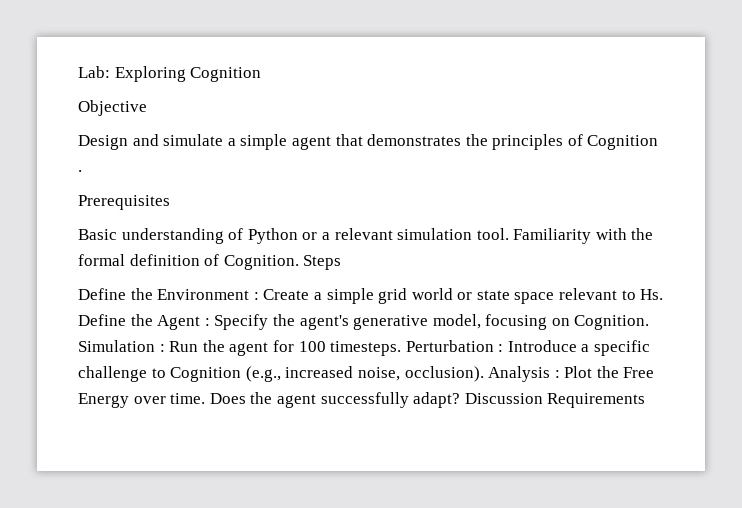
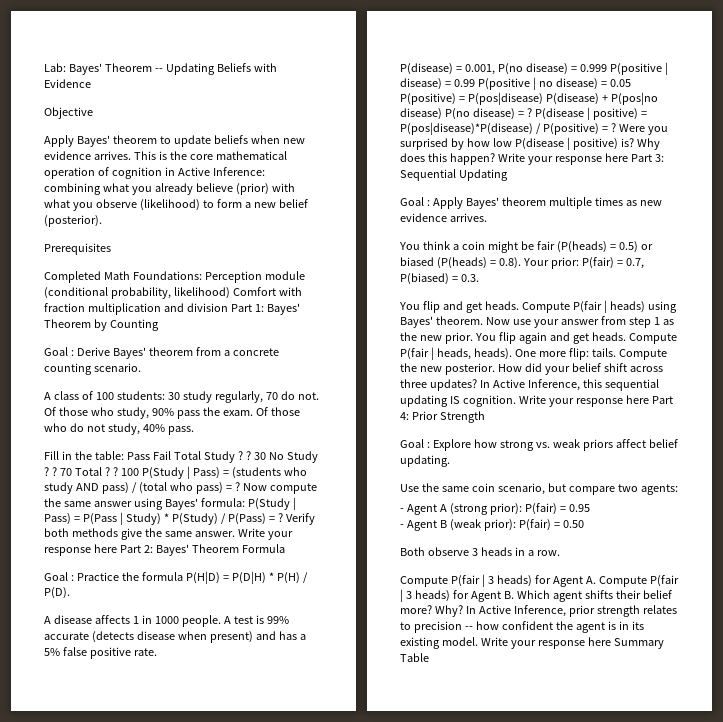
- Lab: Exploring Cognition
+ Lab: Bayes' Theorem -- Updating Beliefs with Evidence
  Objective
- Design and simulate a simple agent that demonstrates the principles of Cognition .
+ Apply Bayes' theorem to update beliefs when new evidence arrives. This is the core mathematical operation of cognition in Active Inference: combining what you already believe (prior) with what you observe (likelihood) to form a new belief (posterior).
  Prerequisites
- Basic understanding of Python or a relevant simulation tool. Familiarity with the formal definition of Cognition. Steps
- Define the Environment : Create a simple grid world or state space relevant to Hs. Define the Agent : Specify the agent's generative model, focusing on Cognition. Simulation : Run the agent for 100 timesteps. Perturbation : Introduce a specific challenge to Cognition (e.g., increased noise, occlusion). Analysis : Plot the Free Energy over time. Does the agent successfully adapt? Discussion Requirements
+ Completed Math Foundations: Perception module (conditional probability, likelihood) Comfort with fraction multiplication and division Part 1: Bayes' Theorem by Counting
+ Goal : Derive Bayes' theorem from a concrete counting scenario.
+ A class of 100 students: 30 study regularly, 70 do not. Of those who study, 90% pass the exam. Of those who do not study, 40% pass.
+ Fill in the table: Pass Fail Total Study ? ? 30 No Study ? ? 70 Total ? ? 100 P(Study | Pass) = (students who study AND pass) / (total who pass) = ? Now compute the same answer using Bayes' formula: P(Study | Pass) = P(Pass | Study) * P(Study) / P(Pass) = ? Verify both methods give the same answer. Write your response here Part 2: Bayes' Theorem Formula
+ Goal : Practice the formula P(H|D) = P(D|H) * P(H) / P(D).
+ A disease affects 1 in 1000 people. A test is 99% accurate (detects disease when present) and has a 5% false positive rate.
+ P(disease) = 0.001, P(no disease) = 0.999 P(positive | disease) = 0.99 P(positive | no disease) = 0.05 P(positive) = P(pos|disease) P(disease) + P(pos|no disease) P(no disease) = ? P(disease | positive) = P(pos|disease)*P(disease) / P(positive) = ? Were you surprised by how low P(disease | positive) is? Why does this happen? Write your response here Part 3: Sequential Updating
+ Goal : Apply Bayes' theorem multiple times as new evidence arrives.
+ You think a coin might be fair (P(heads) = 0.5) or biased (P(heads) = 0.8). Your prior: P(fair) = 0.7, P(biased) = 0.3.
+ You flip and get heads. Compute P(fair | heads) using Bayes' theorem. Now use your answer from step 1 as the new prior. You flip again and get heads. Compute P(fair | heads, heads). One more flip: tails. Compute the new posterior. How did your belief shift across three updates? In Active Inference, this sequential updating IS cognition. Write your response here Part 4: Prior Strength
+ Goal : Explore how strong vs. weak priors affect belief updating.
+ Use the same coin scenario, but compare two agents:
+ - Agent A (strong prior): P(fair) = 0.95
+ - Agent B (weak prior): P(fair) = 0.50
+ Both observe 3 heads in a row.
+ Compute P(fair | 3 heads) for Agent A. Compute P(fair | 3 heads) for Agent B. Which agent shifts their belief more? Why? In Active Inference, prior strength relates to precision -- how confident the agent is in its existing model. Write your response here Summary Table

